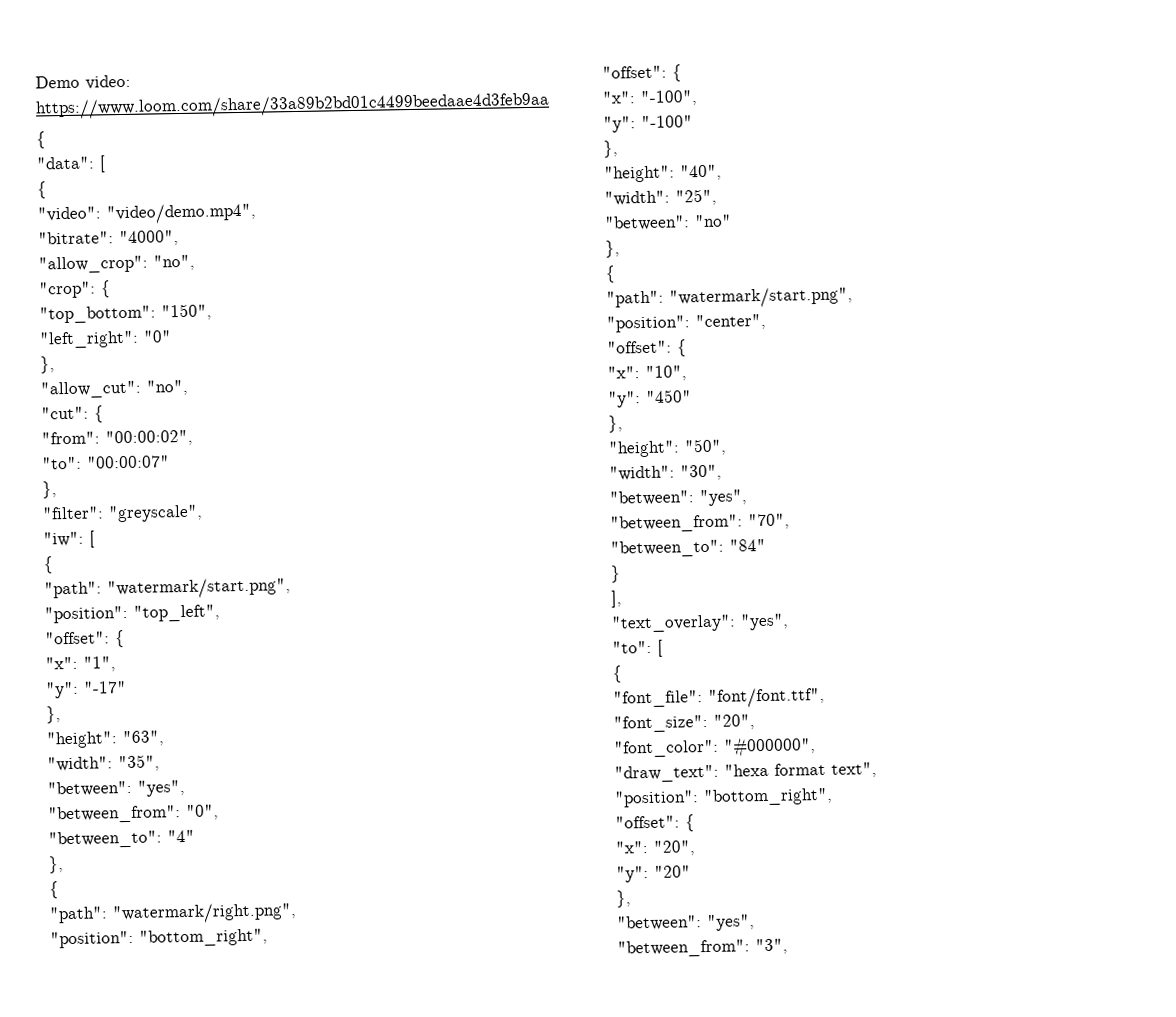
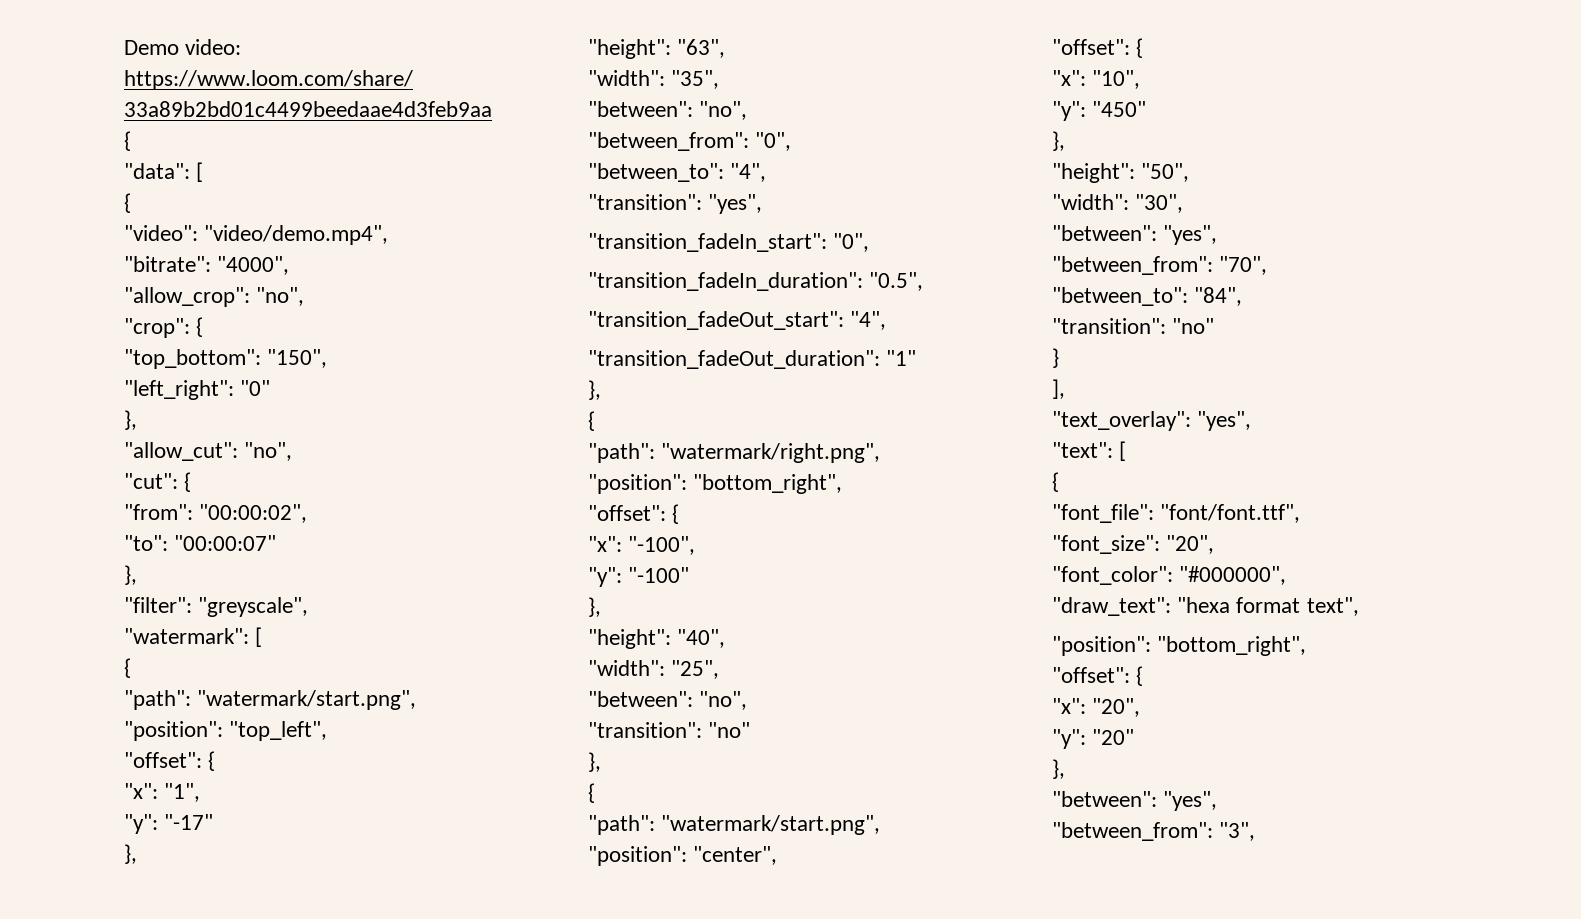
- "iw": [
+ "watermark": [
  "width": "35",
- "between": "yes",
+ "between": "no",
- "between_to": "4"
+ "between_to": "4",
+ "transition": "yes",
+ "transition_fadeIn_start": "0",
+ "transition_fadeIn_duration": "0.5",
+ "transition_fadeOut_start": "4",
+ "transition_fadeOut_duration": "1"
  "width": "25",
- "between": "no"
+ "between": "no",
+ "transition": "no"
- "between_to": "84"
+ "between_to": "84",
+ "transition": "no"
- "to": [
+ "text": [

